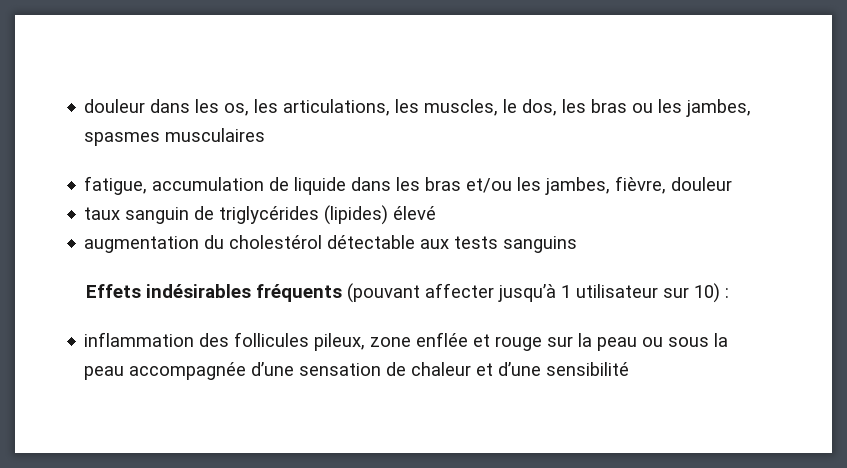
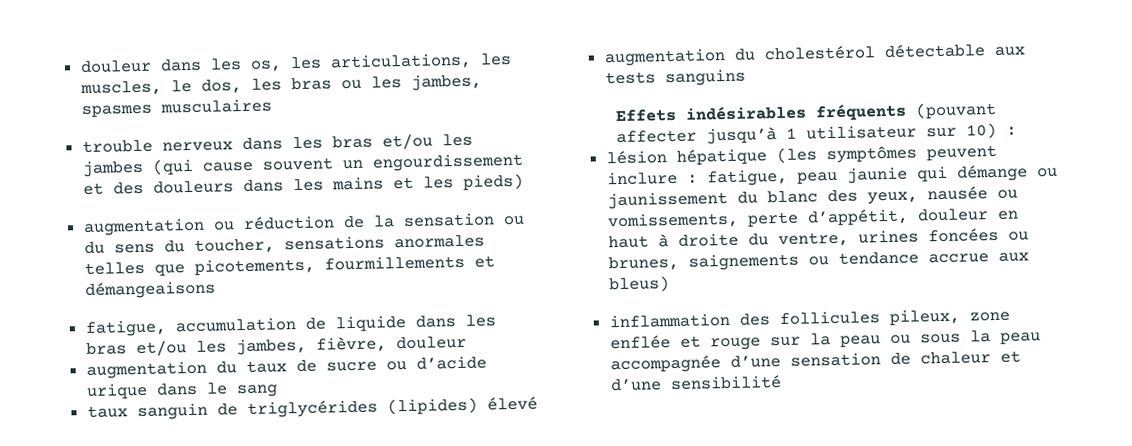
+ trouble nerveux dans les bras et/ou les jambes (qui cause souvent un engourdissement et des douleurs dans les mains et les pieds)
+ augmentation ou réduction de la sensation ou du sens du toucher, sensations anormales telles que picotements, fourmillements et démangeaisons
+ augmentation du taux de sucre ou d’acide urique dans le sang
+ lésion hépatique (les symptômes peuvent inclure : fatigue, peau jaunie qui démange ou jaunissement du blanc des yeux, nausée ou vomissements, perte d’appétit, douleur en haut à droite du ventre, urines foncées ou brunes, saignements ou tendance accrue aux bleus)

